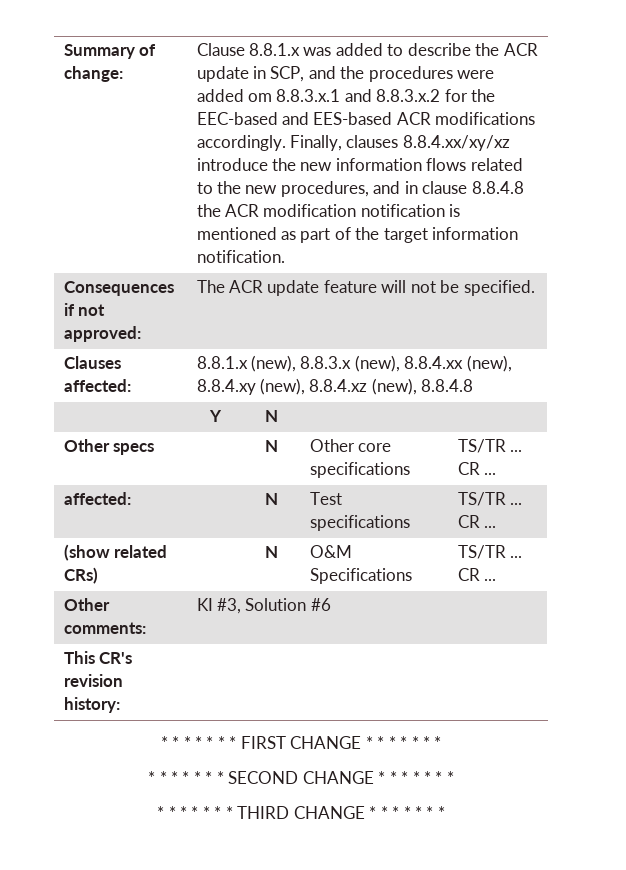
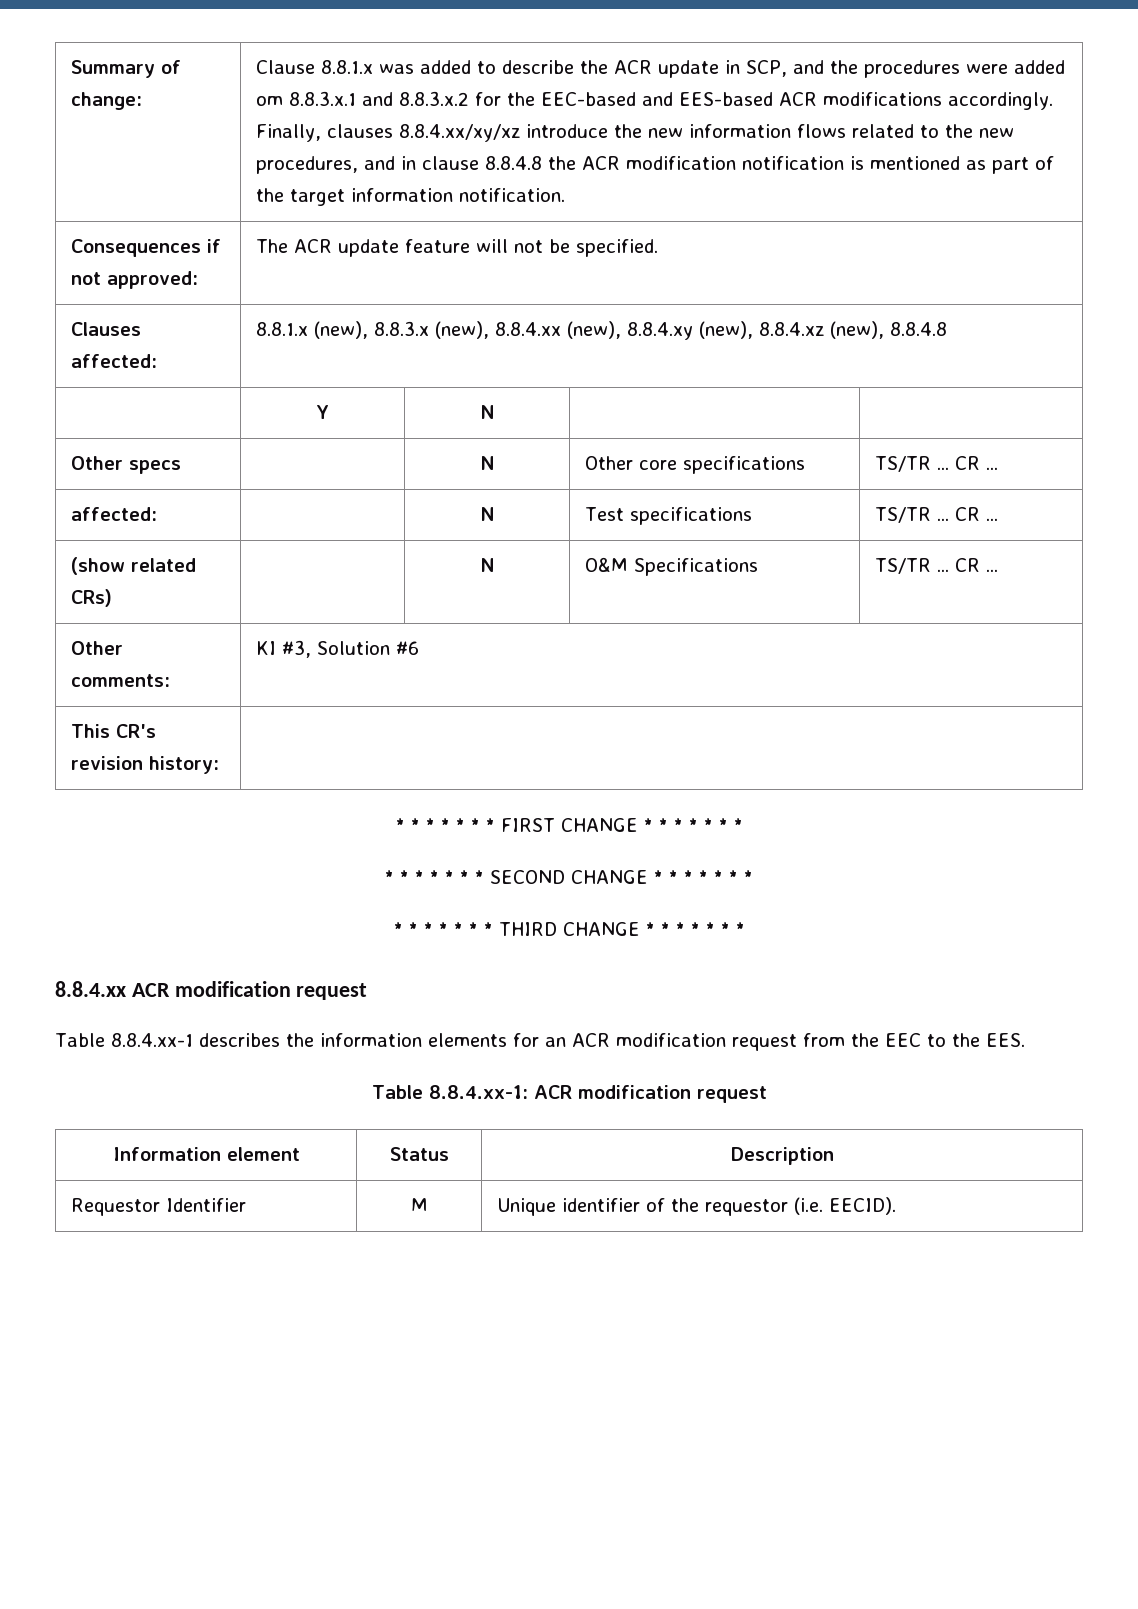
+ 8.8.4.xx ACR modification request
+ Table 8.8.4.xx-1 describes the information elements for an ACR modification request from the EEC to the EES.
+ Table 8.8.4.xx-1: ACR modification request
+ Information element | Status | Description
+ Requestor Identifier | M | Unique identifier of the requestor (i.e. EECID).

